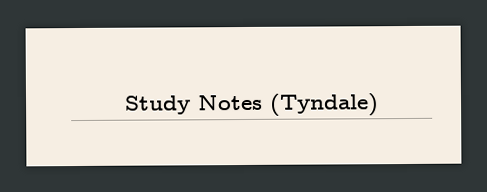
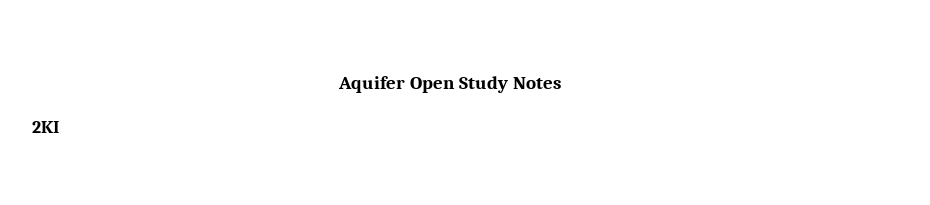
- Study Notes (Tyndale)
+ Aquifer Open Study Notes
+ 2KI

